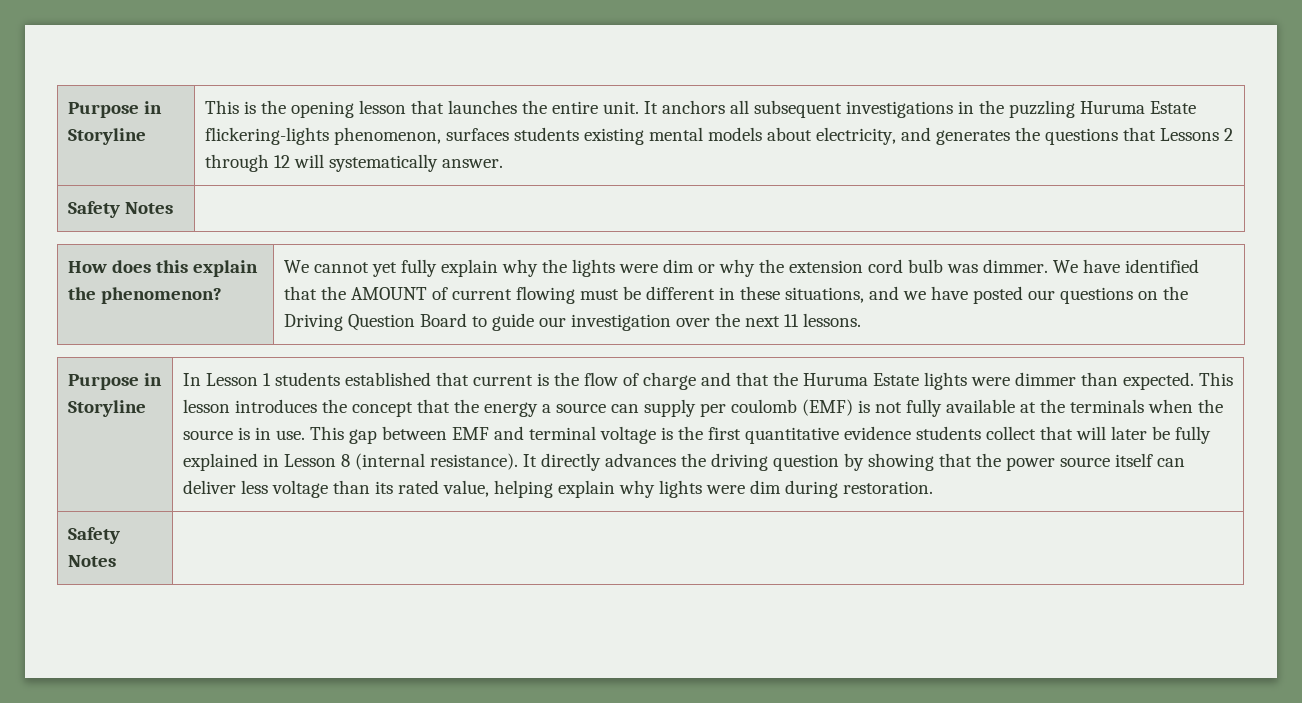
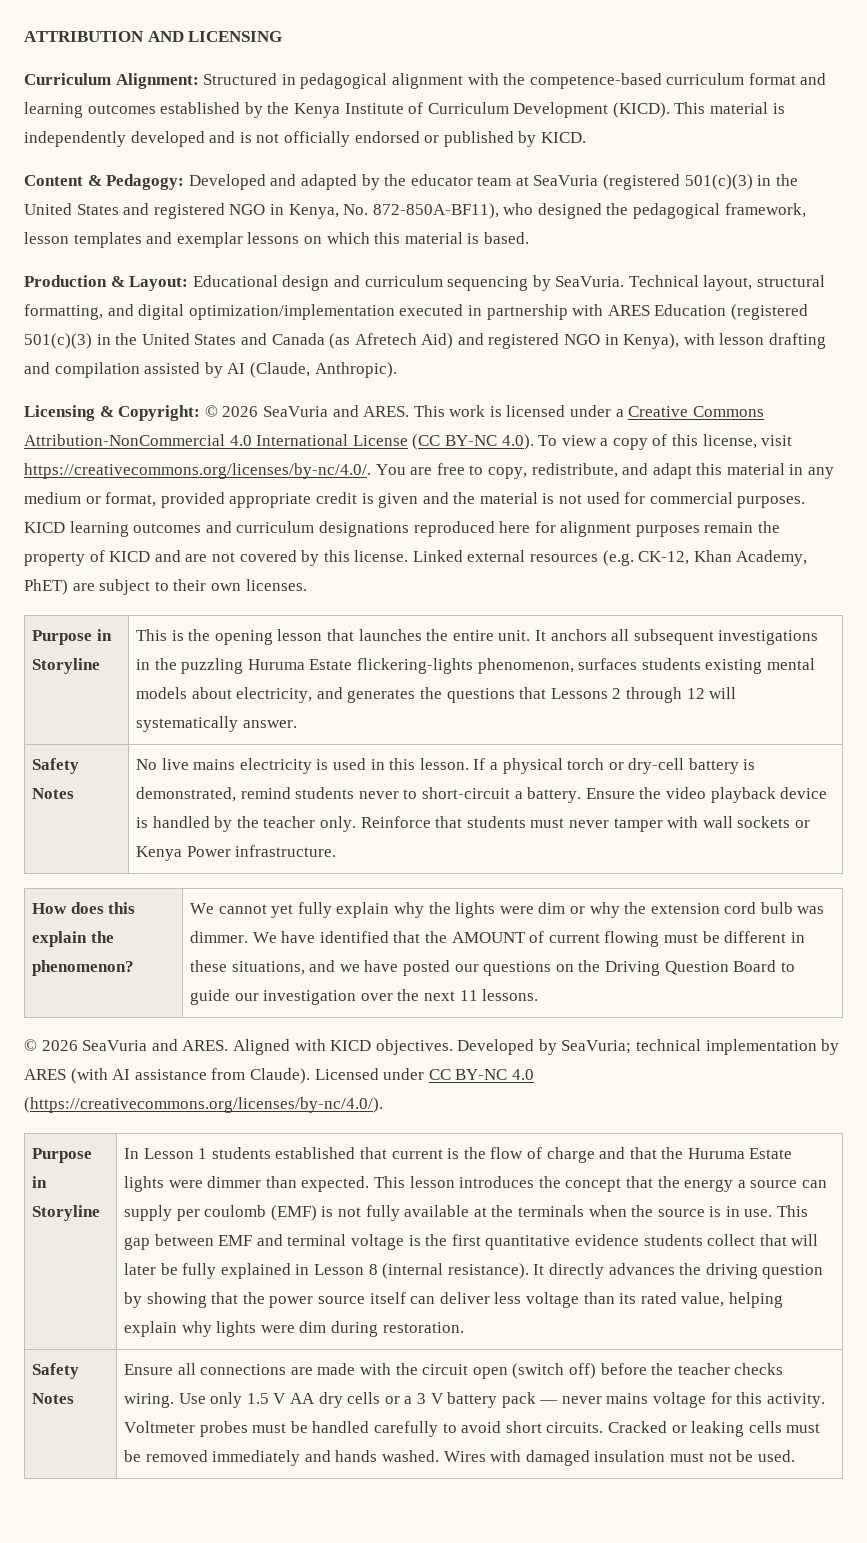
+ ATTRIBUTION AND LICENSING
+ Curriculum Alignment: Structured in pedagogical alignment with the competence-based curriculum format and learning outcomes established by the Kenya Institute of Curriculum Development (KICD). This material is independently developed and is not officially endorsed or published by KICD.
+ Content & Pedagogy: Developed and adapted by the educator team at SeaVuria (registered 501(c)(3) in the United States and registered NGO in Kenya, No. 872-850A-BF11), who designed the pedagogical framework, lesson templates and exemplar lessons on which this material is based.
+ Production & Layout: Educational design and curriculum sequencing by SeaVuria. Technical layout, structural formatting, and digital optimization/implementation executed in partnership with ARES Education (registered 501(c)(3) in the United States and Canada (as Afretech Aid) and registered NGO in Kenya), with lesson drafting and compilation assisted by AI (Claude, Anthropic).
+ Licensing & Copyright: © 2026 SeaVuria and ARES. This work is licensed under a Creative Commons Attribution-NonCommercial 4.0 International License (CC BY-NC 4.0). To view a copy of this license, visit https://creativecommons.org/licenses/by-nc/4.0/. You are free to copy, redistribute, and adapt this material in any medium or format, provided appropriate credit is given and the material is not used for commercial purposes. KICD learning outcomes and curriculum designations reproduced here for alignment purposes remain the property of KICD and are not covered by this license. Linked external resources (e.g. CK-12, Khan Academy, PhET) are subject to their own licenses.
+ No live mains electricity is used in this lesson. If a physical torch or dry-cell battery is demonstrated, remind students never to short-circuit a battery. Ensure the video playback device is handled by the teacher only. Reinforce that students must never tamper with wall sockets or Kenya Power infrastructure.
+ © 2026 SeaVuria and ARES. Aligned with KICD objectives. Developed by SeaVuria; technical implementation by ARES (with AI assistance from Claude). Licensed under CC BY-NC 4.0 (https://creativecommons.org/licenses/by-nc/4.0/).
+ Ensure all connections are made with the circuit open (switch off) before the teacher checks wiring. Use only 1.5 V AA dry cells or a 3 V battery pack — never mains voltage for this activity. Voltmeter probes must be handled carefully to avoid short circuits. Cracked or leaking cells must be removed immediately and hands washed. Wires with damaged insulation must not be used.

